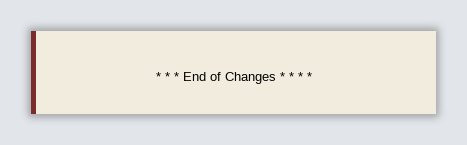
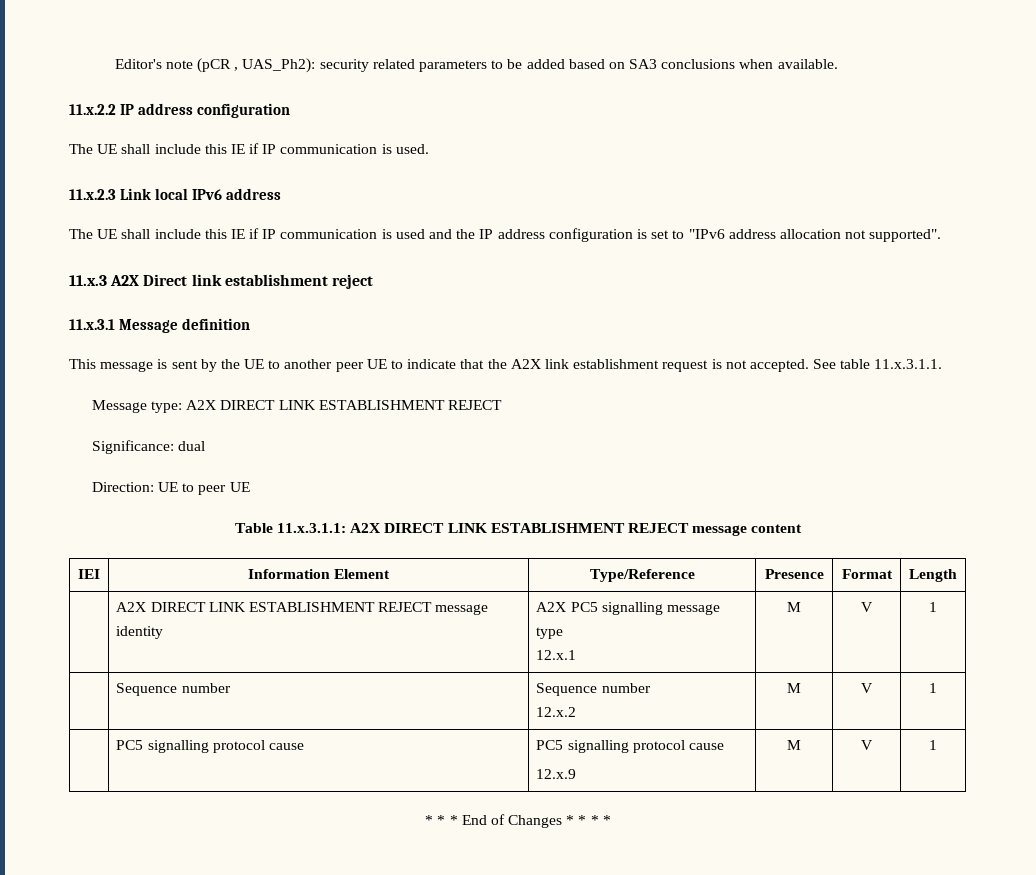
+ Editor's note (pCR , UAS_Ph2): security related parameters to be added based on SA3 conclusions when available.
+ 11.x.2.2 IP address configuration
+ The UE shall include this IE if IP communication is used.
+ 11.x.2.3 Link local IPv6 address
+ The UE shall include this IE if IP communication is used and the IP address configuration is set to "IPv6 address allocation not supported".
+ 11.x.3 A2X Direct link establishment reject
+ 11.x.3.1 Message definition
+ This message is sent by the UE to another peer UE to indicate that the A2X link establishment request is not accepted. See table 11.x.3.1.1.
+ Message type: A2X DIRECT LINK ESTABLISHMENT REJECT
+ Significance: dual
+ Direction: UE to peer UE
+ Table 11.x.3.1.1: A2X DIRECT LINK ESTABLISHMENT REJECT message content
+ IEI | Information Element | Type/Reference | Presence | Format | Length
+ | A2X DIRECT LINK ESTABLISHMENT REJECT message identity | A2X PC5 signalling message type
+ 12.x.1 | M | V | 1
+ | Sequence number | Sequence number
+ 12.x.2 | M | V | 1
+ | PC5 signalling protocol cause | PC5 signalling protocol cause
+ 12.x.9 | M | V | 1

